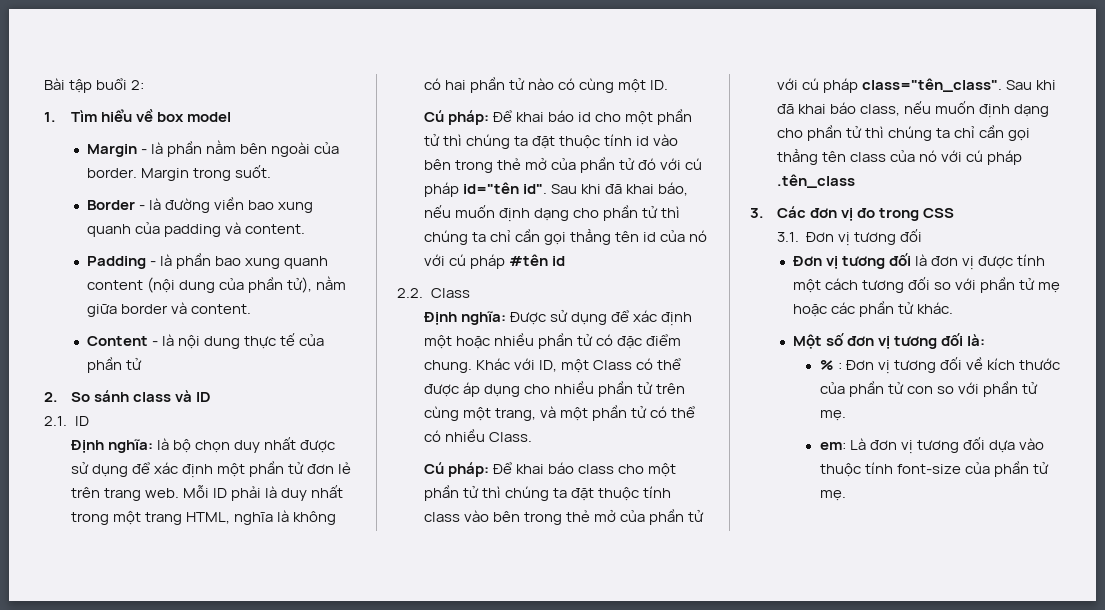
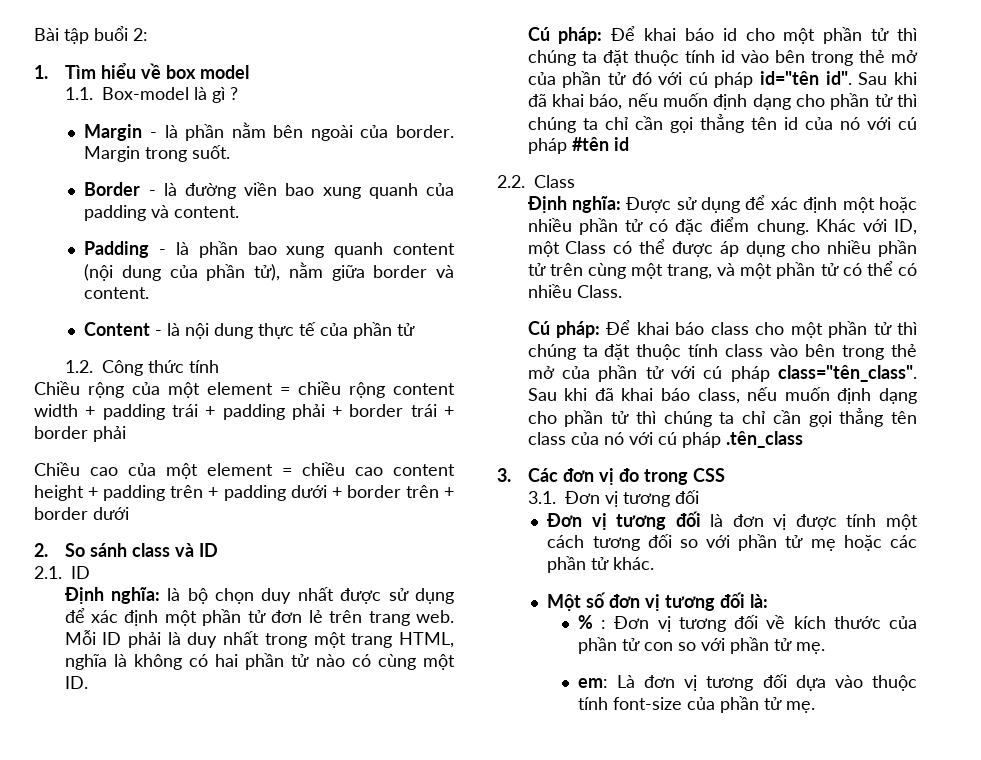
+ 1.1. Box-model là gì ?
+ 1.2. Công thức tính
+ Chiều rộng của một element = chiều rộng content width + padding trái + padding phải + border trái + border phải
+ Chiều cao của một element = chiều cao content height + padding trên + padding dưới + border trên + border dưới

